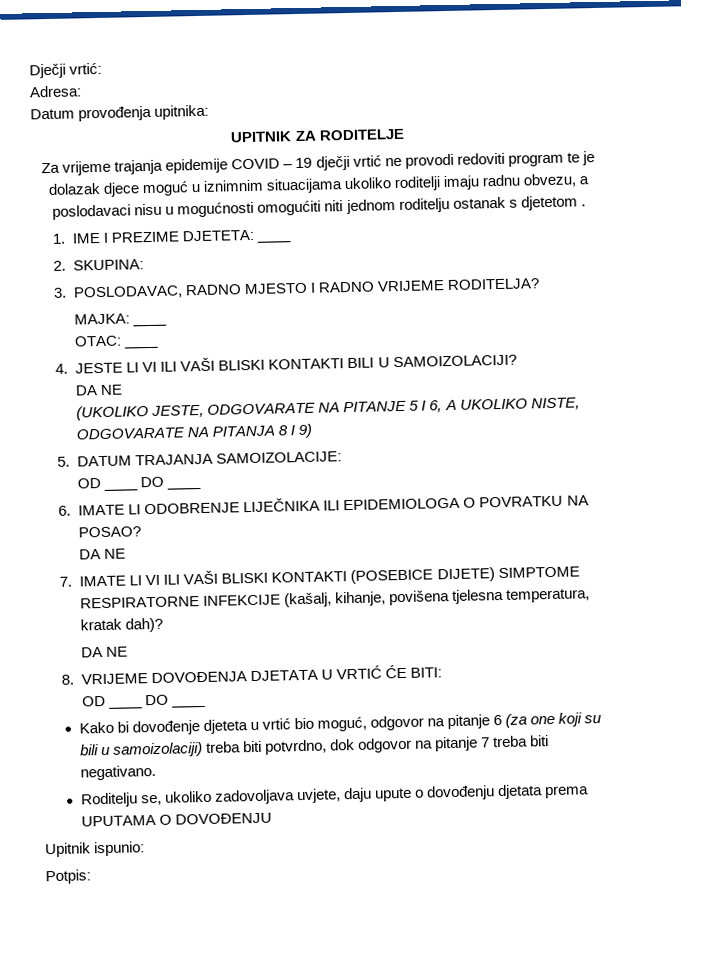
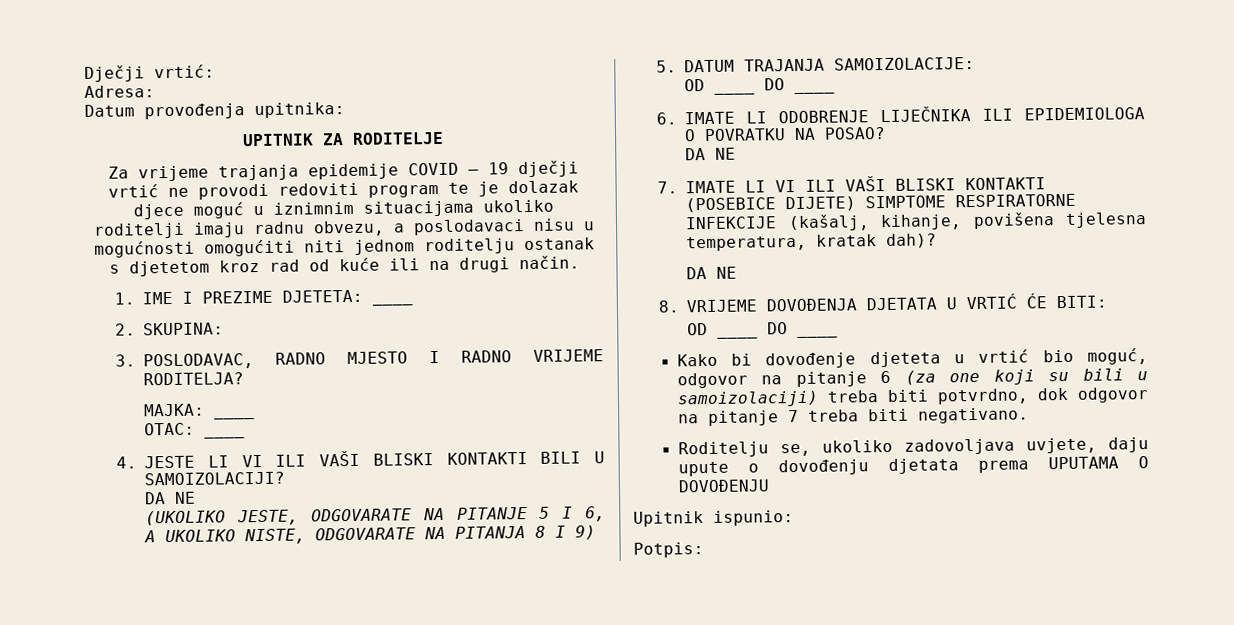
- Za vrijeme trajanja epidemije COVID – 19 dječji vrtić ne provodi redoviti program te je dolazak djece moguć u iznimnim situacijama ukoliko roditelji imaju radnu obvezu, a poslodavaci nisu u mogućnosti omogućiti niti jednom roditelju ostanak s djetetom .
+ Za vrijeme trajanja epidemije COVID – 19 dječji vrtić ne provodi redoviti program te je dolazak djece moguć u iznimnim situacijama ukoliko roditelji imaju radnu obvezu, a poslodavaci nisu u mogućnosti omogućiti niti jednom roditelju ostanak s djetetom kroz rad od kuće ili na drugi način.

